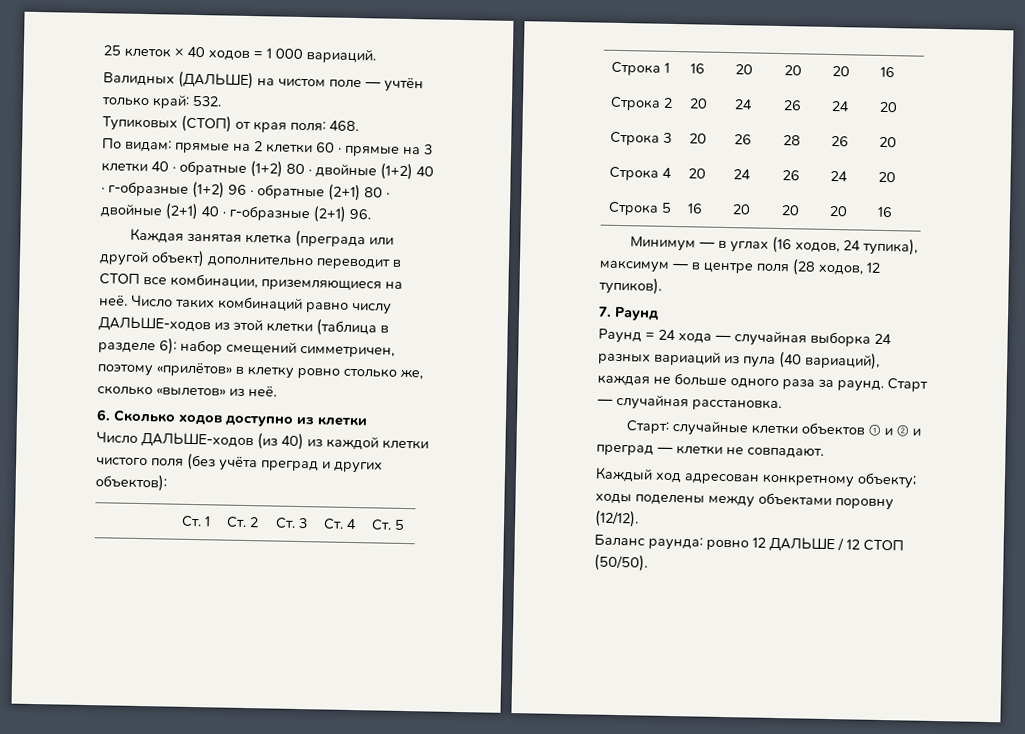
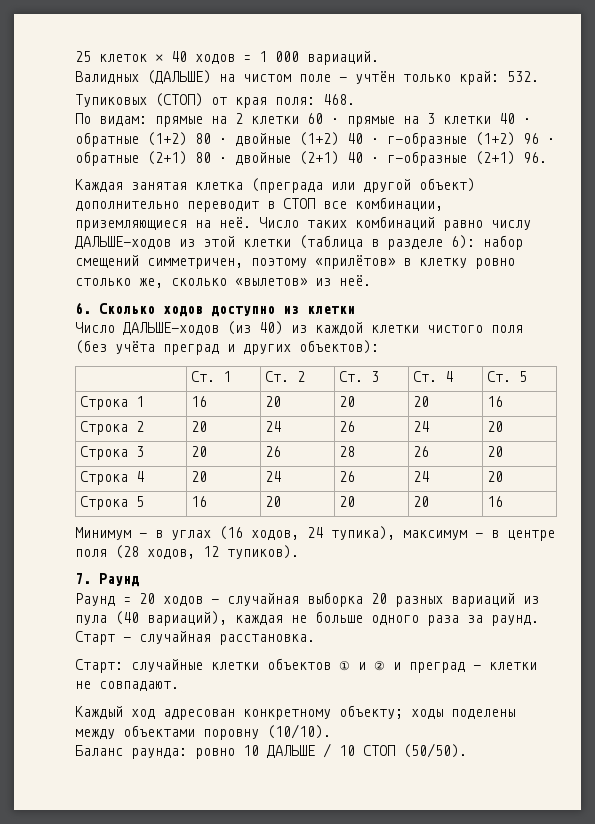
- Раунд = 24 хода — случайная выборка 24 разных вариаций из пула (40 вариаций), каждая не больше одного раза за раунд.
+ Раунд = 20 ходов — случайная выборка 20 разных вариаций из пула (40 вариаций), каждая не больше одного раза за раунд.
- Каждый ход адресован конкретному объекту; ходы поделены между объектами поровну (12/12).
+ Каждый ход адресован конкретному объекту; ходы поделены между объектами поровну (10/10).
- Баланс раунда: ровно 12 ДАЛЬШЕ / 12 СТОП (50/50).
+ Баланс раунда: ровно 10 ДАЛЬШЕ / 10 СТОП (50/50).

